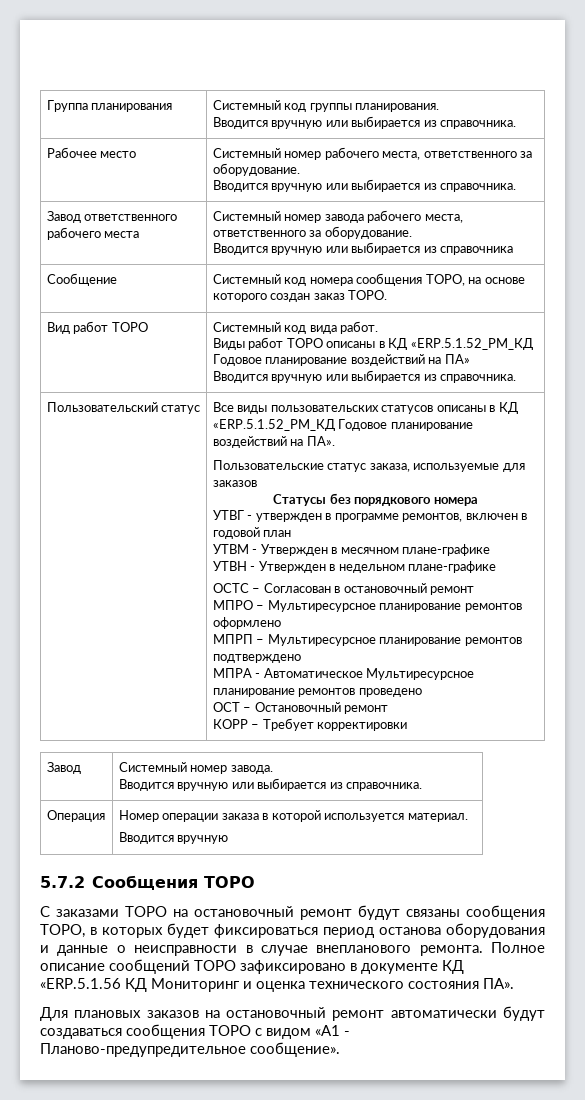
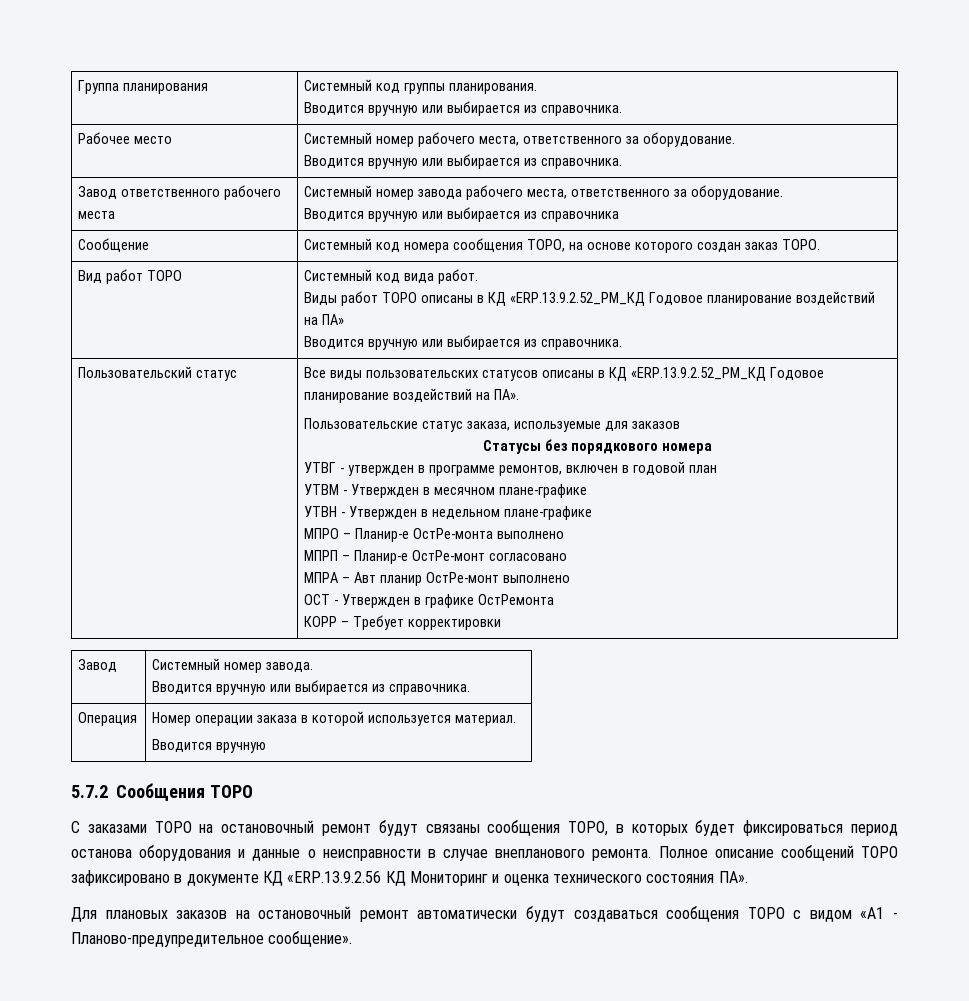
  Вид работ ТОРО | Системный код вида работ.
- Виды работ ТОРО описаны в КД «ERP.5.1.52_PM_КД Годовое планирование воздействий на ПА»
+ Виды работ ТОРО описаны в КД «ERP.13.9.2.52_PM_КД Годовое планирование воздействий на ПА»
- Все виды пользовательских статусов описаны в КД «ERP.5.1.52_PM_КД Годовое планирование воздействий на ПА».
+ Все виды пользовательских статусов описаны в КД «ERP.13.9.2.52_PM_КД Годовое планирование воздействий на ПА».
- ОСТС – Согласован в остановочный ремонт
- МПРО – Мультиресурсное планирование ремонтов оформлено
- МПРП – Мультиресурсное планирование ремонтов подтверждено
- МПРА - Автоматическое Мультиресурсное планирование ремонтов проведено
- ОСТ – Остановочный ремонт
+ МПРО – Планир-е ОстРе-монта выполнено
+ МПРП – Планир-е ОстРе-монт согласовано
+ МПРА – Авт планир ОстРе-монт выполнено
+ ОСТ - Утвержден в графике ОстРемонта
- Полное описание сообщений ТОРО зафиксировано в документе КД «ERP.5.1.56 КД Мониторинг и оценка технического состояния ПА».
+ Полное описание сообщений ТОРО зафиксировано в документе КД «ERP.13.9.2.56 КД Мониторинг и оценка технического состояния ПА».

